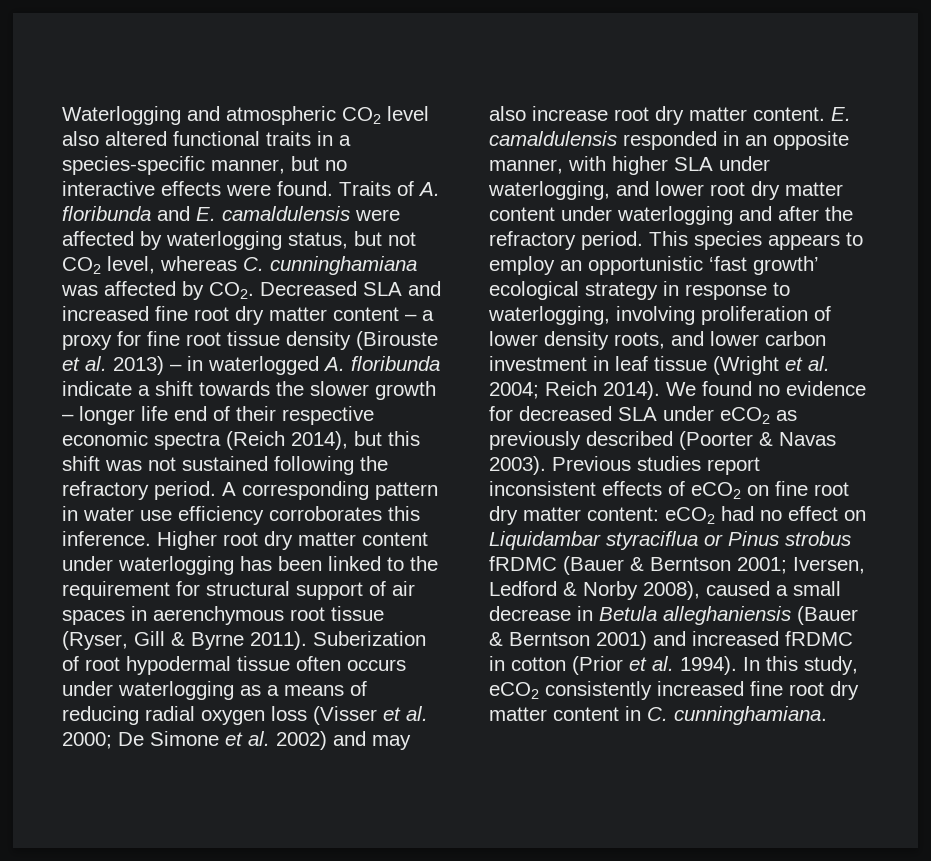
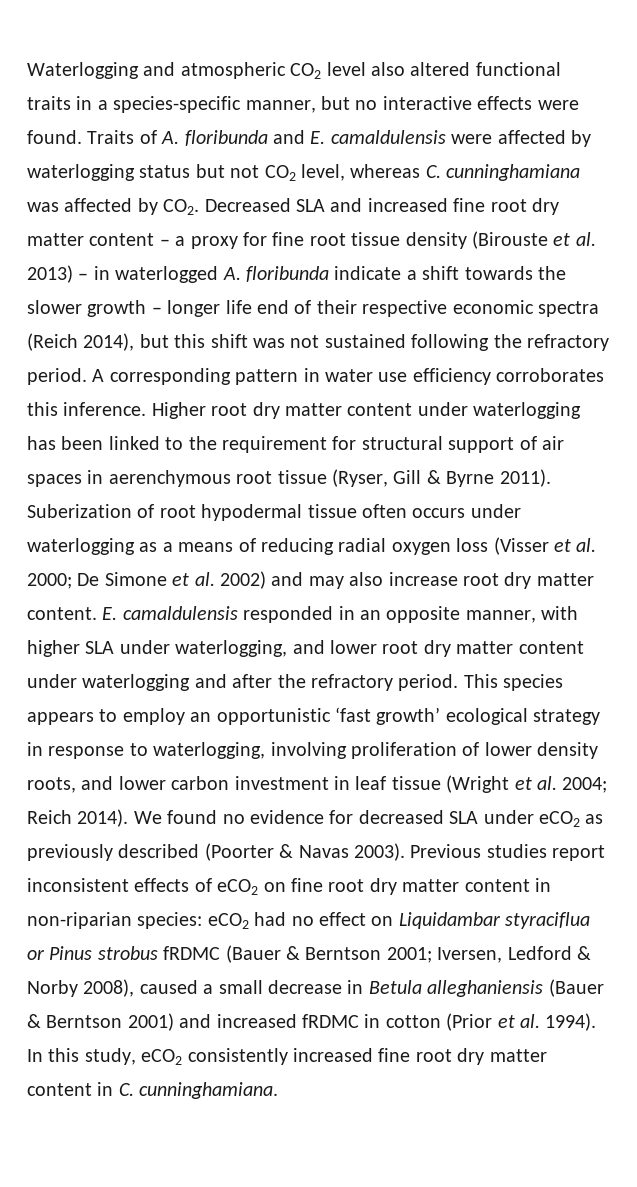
- Traits of A. floribunda and E. camaldulensis were affected by waterlogging status, but not CO2 level, whereas C. cunninghamiana was affected by CO2. Decreased SLA and increased fine root dry matter content – a proxy for fine root tissue density (Birouste et al. 2013) – in waterlogged A. floribunda indicate a shift towards the slower growth – longer life end of their respective economic spectra (Reich 2014), but this shift was not sustained following the refractory period.
+ Traits of A. floribunda and E. camaldulensis were affected by waterlogging status but not CO2 level, whereas C. cunninghamiana was affected by CO2. Decreased SLA and increased fine root dry matter content – a proxy for fine root tissue density (Birouste et al. 2013) – in waterlogged A. floribunda indicate a shift towards the slower growth – longer life end of their respective economic spectra (Reich 2014), but this shift was not sustained following the refractory period.
- Previous studies report inconsistent effects of eCO2 on fine root dry matter content: eCO2 had no effect on Liquidambar styraciflua or Pinus strobus fRDMC (Bauer & Berntson 2001; Iversen, Ledford & Norby 2008), caused a small decrease in Betula alleghaniensis (Bauer & Berntson 2001) and increased fRDMC in cotton (Prior et al. 1994).
+ Previous studies report inconsistent effects of eCO2 on fine root dry matter content in non-riparian species: eCO2 had no effect on Liquidambar styraciflua or Pinus strobus fRDMC (Bauer & Berntson 2001; Iversen, Ledford & Norby 2008), caused a small decrease in Betula alleghaniensis (Bauer & Berntson 2001) and increased fRDMC in cotton (Prior et al. 1994).

